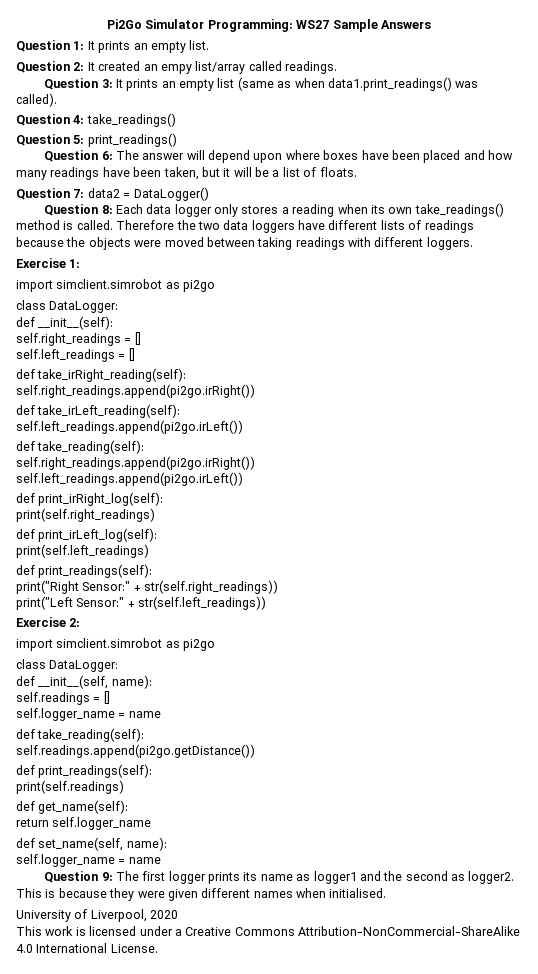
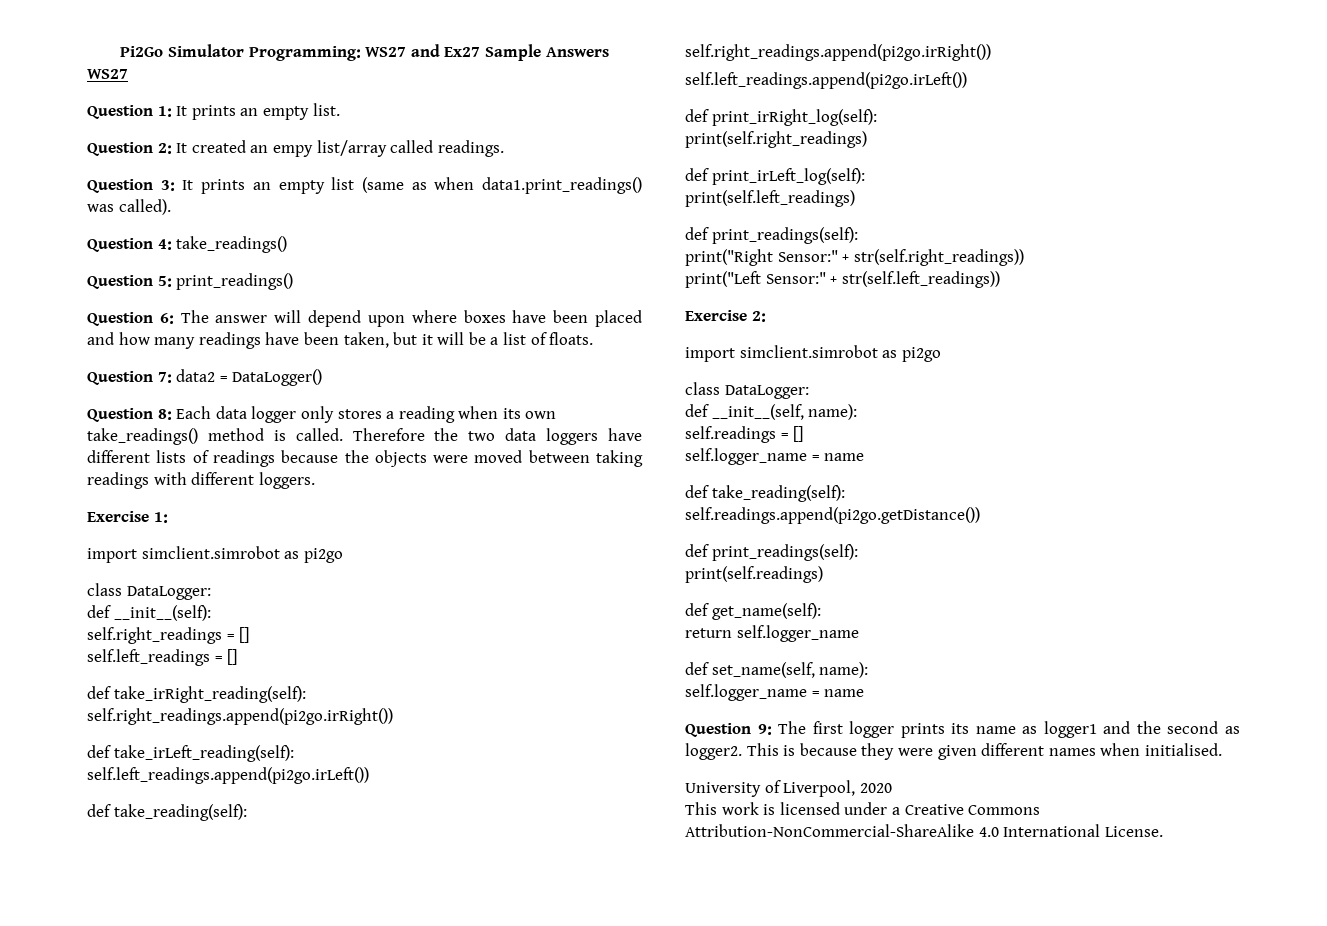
- Pi2Go Simulator Programming: WS27 Sample Answers
+ Pi2Go Simulator Programming: WS27 and Ex27 Sample Answers
+ WS27

